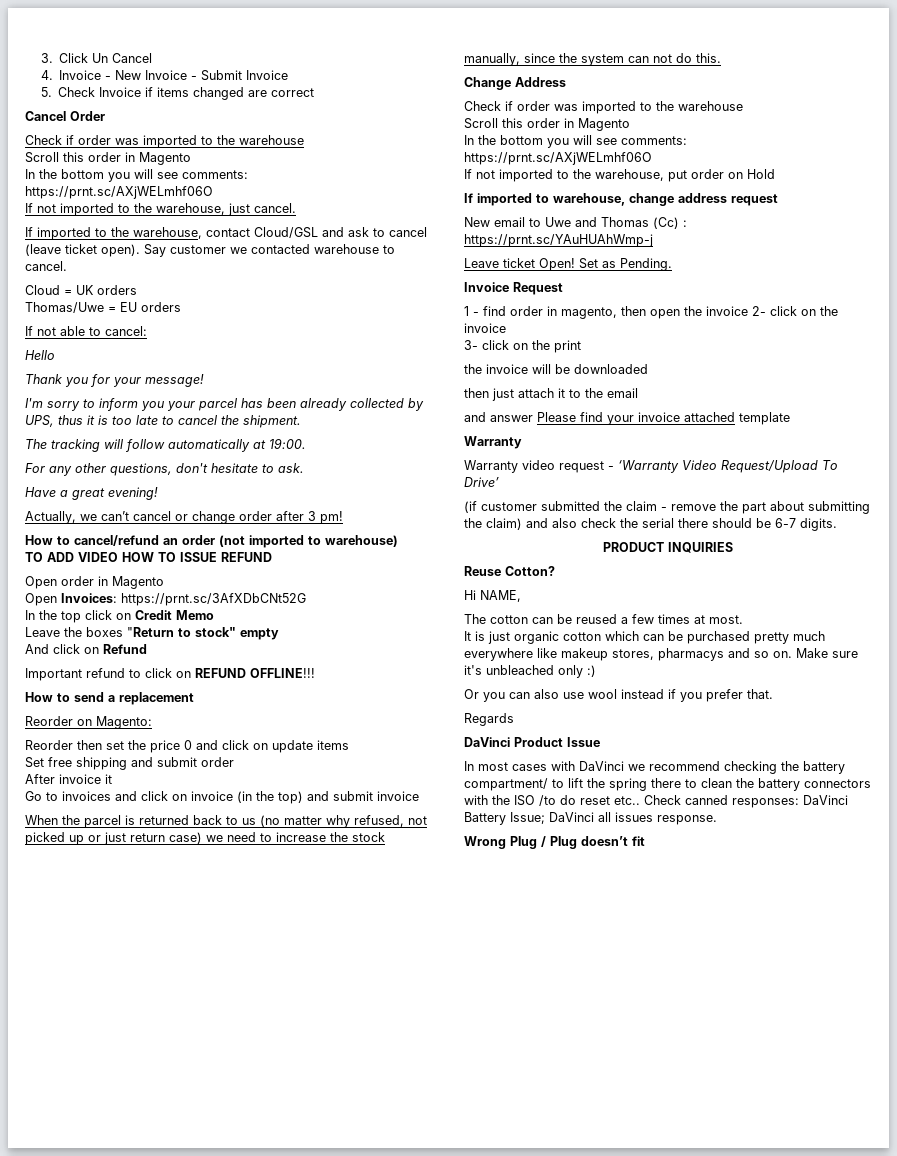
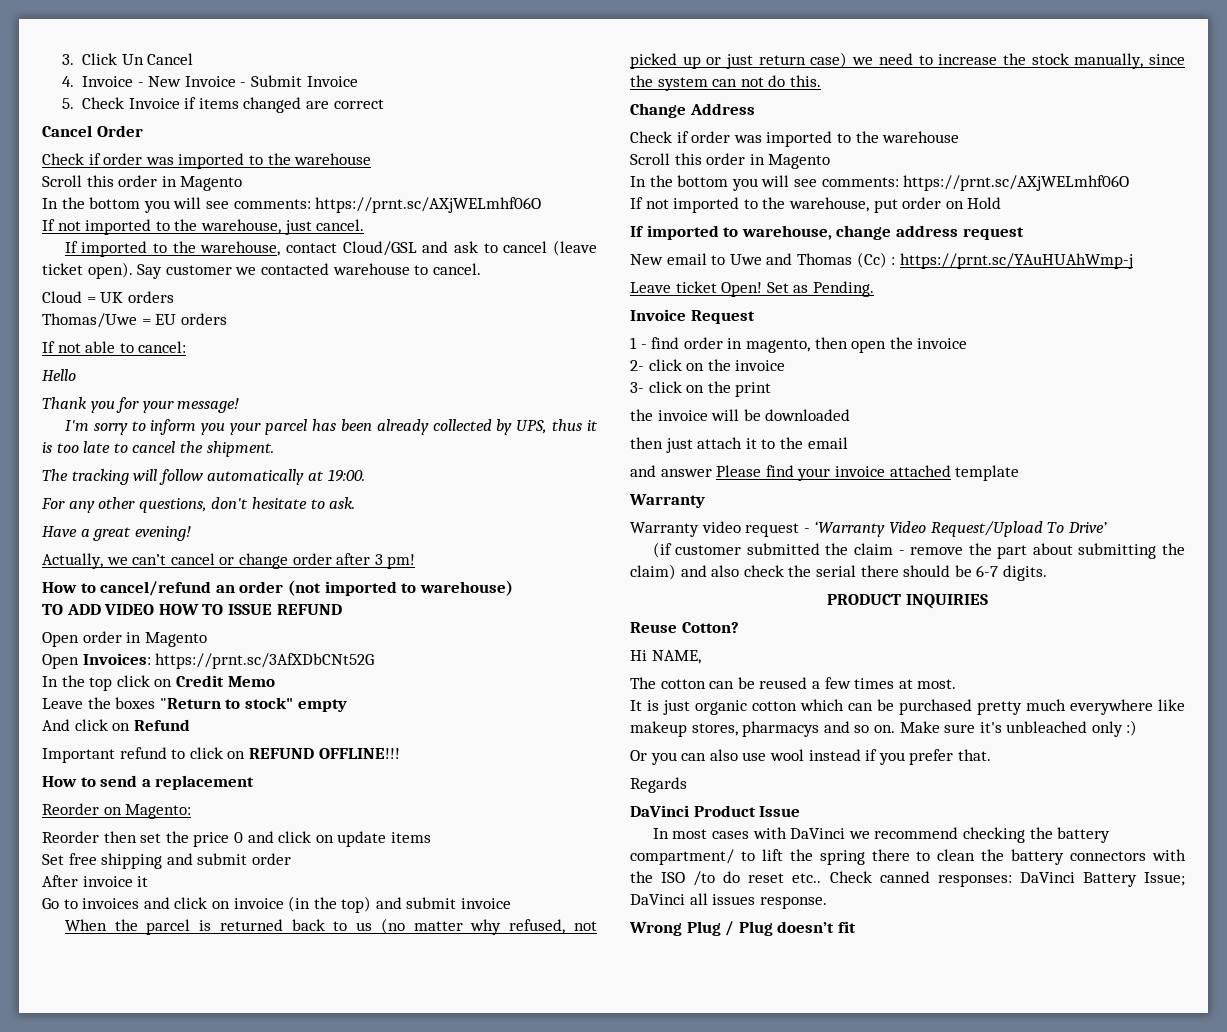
- 1 - find order in magento, then open the invoice 2- click on the invoice
+ 1 - find order in magento, then open the invoice
+ 2- click on the invoice

